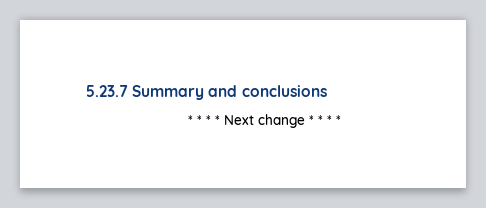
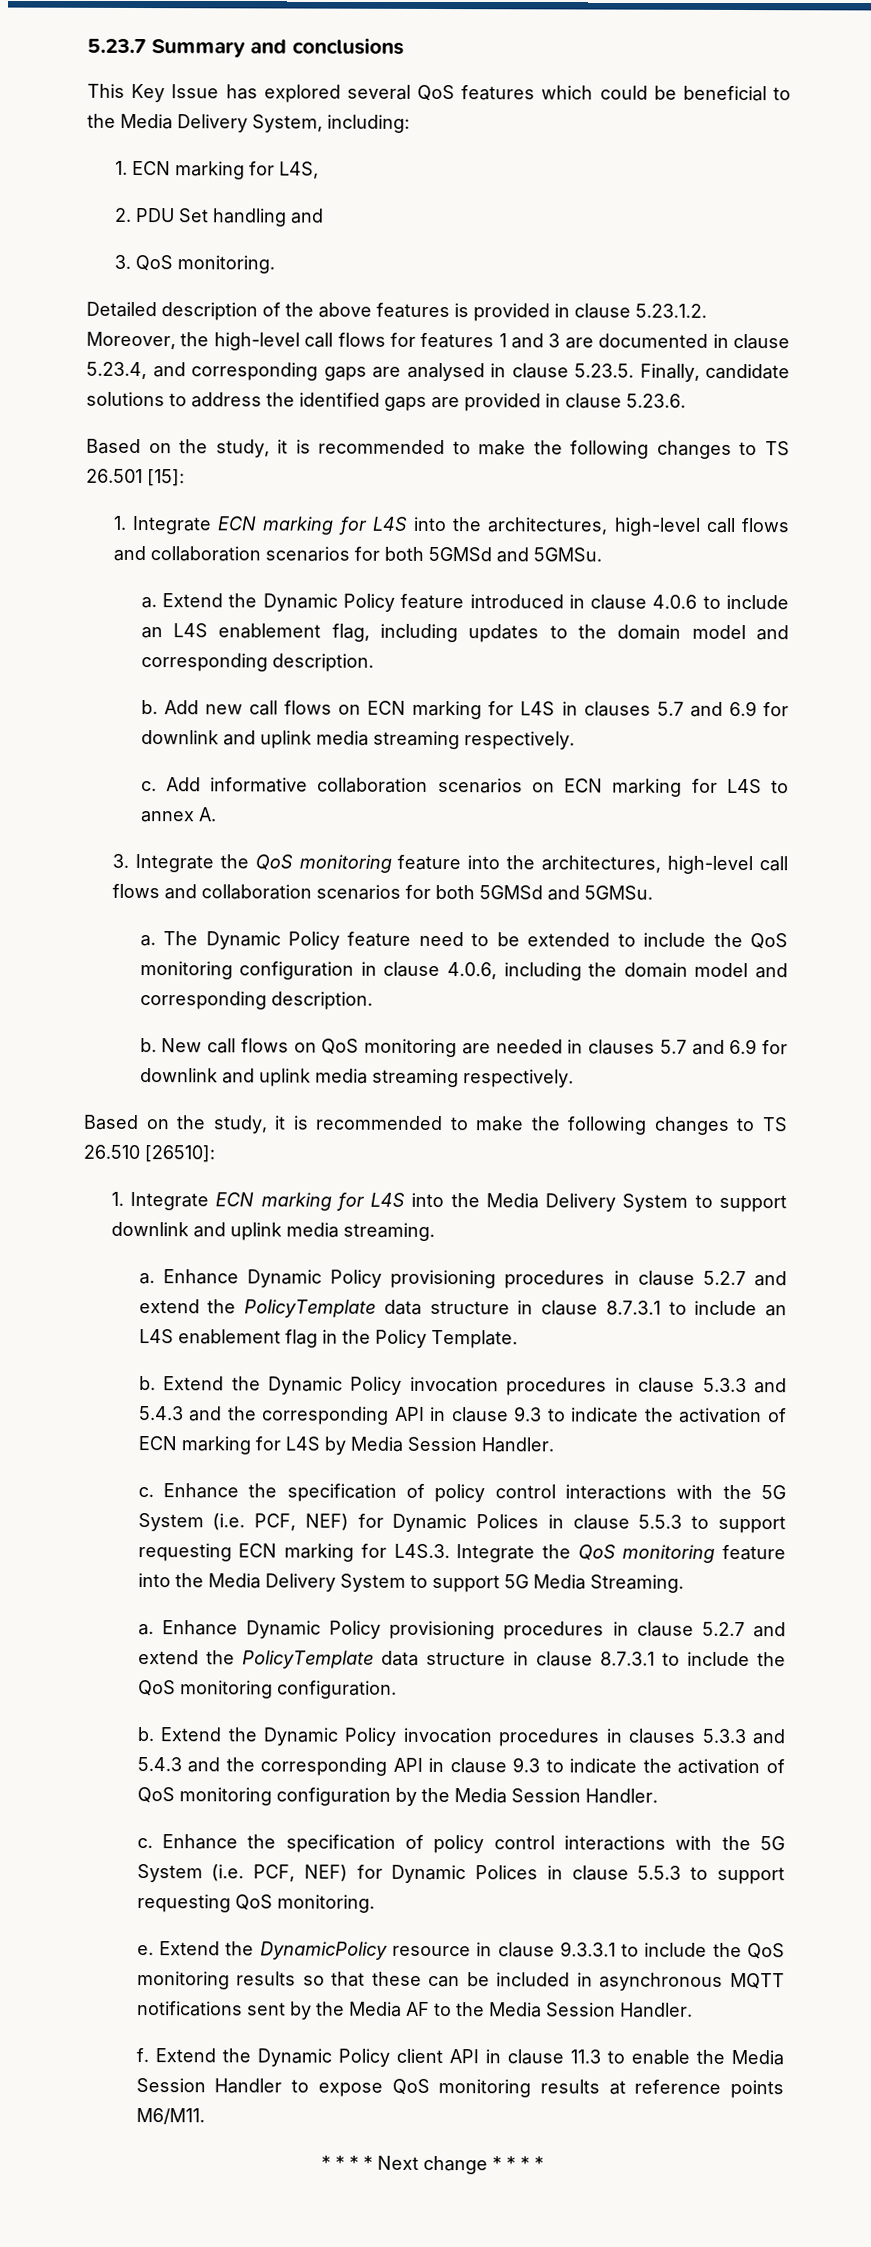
+ This Key Issue has explored several QoS features which could be beneficial to the Media Delivery System, including:
+ 1. ECN marking for L4S,
+ 2. PDU Set handling and
+ 3. QoS monitoring.
+ Detailed description of the above features is provided in clause 5.23.1.2. Moreover, the high-level call flows for features 1 and 3 are documented in clause 5.23.4, and corresponding gaps are analysed in clause 5.23.5. Finally, candidate solutions to address the identified gaps are provided in clause 5.23.6.
+ Based on the study, it is recommended to make the following changes to TS 26.501 [15]:
+ 1. Integrate ECN marking for L4S into the architectures, high-level call flows and collaboration scenarios for both 5GMSd and 5GMSu.
+ a. Extend the Dynamic Policy feature introduced in clause 4.0.6 to include an L4S enablement flag, including updates to the domain model and corresponding description.
+ b. Add new call flows on ECN marking for L4S in clauses 5.7 and 6.9 for downlink and uplink media streaming respectively.
+ c. Add informative collaboration scenarios on ECN marking for L4S to annex A.
+ 3. Integrate the QoS monitoring feature into the architectures, high-level call flows and collaboration scenarios for both 5GMSd and 5GMSu.
+ a. The Dynamic Policy feature need to be extended to include the QoS monitoring configuration in clause 4.0.6, including the domain model and corresponding description.
+ b. New call flows on QoS monitoring are needed in clauses 5.7 and 6.9 for downlink and uplink media streaming respectively.
+ Based on the study, it is recommended to make the following changes to TS 26.510 [26510]:
+ 1. Integrate ECN marking for L4S into the Media Delivery System to support downlink and uplink media streaming.
+ a. Enhance Dynamic Policy provisioning procedures in clause 5.2.7 and extend the PolicyTemplate data structure in clause 8.7.3.1 to include an L4S enablement flag in the Policy Template.
+ b. Extend the Dynamic Policy invocation procedures in clause 5.3.3 and 5.4.3 and the corresponding API in clause 9.3 to indicate the activation of ECN marking for L4S by Media Session Handler.
+ c. Enhance the specification of policy control interactions with the 5G System (i.e. PCF, NEF) for Dynamic Polices in clause 5.5.3 to support requesting ECN marking for L4S.3. Integrate the QoS monitoring feature into the Media Delivery System to support 5G Media Streaming.
+ a. Enhance Dynamic Policy provisioning procedures in clause 5.2.7 and extend the PolicyTemplate data structure in clause 8.7.3.1 to include the QoS monitoring configuration.
+ b. Extend the Dynamic Policy invocation procedures in clauses 5.3.3 and 5.4.3 and the corresponding API in clause 9.3 to indicate the activation of QoS monitoring configuration by the Media Session Handler.
+ c. Enhance the specification of policy control interactions with the 5G System (i.e. PCF, NEF) for Dynamic Polices in clause 5.5.3 to support requesting QoS monitoring.
+ e. Extend the DynamicPolicy resource in clause 9.3.3.1 to include the QoS monitoring results so that these can be included in asynchronous MQTT notifications sent by the Media AF to the Media Session Handler.
+ f. Extend the Dynamic Policy client API in clause 11.3 to enable the Media Session Handler to expose QoS monitoring results at reference points M6/M11.

